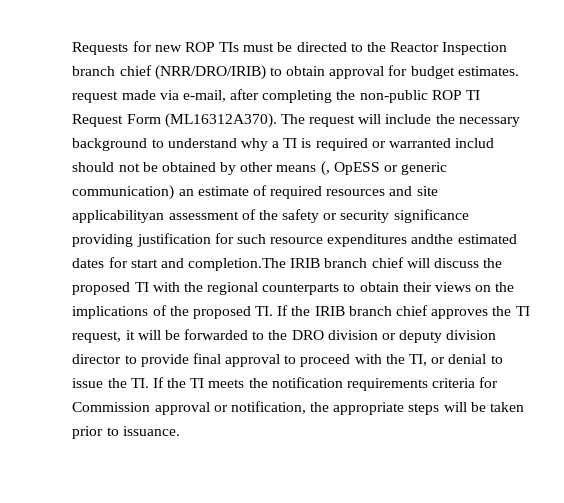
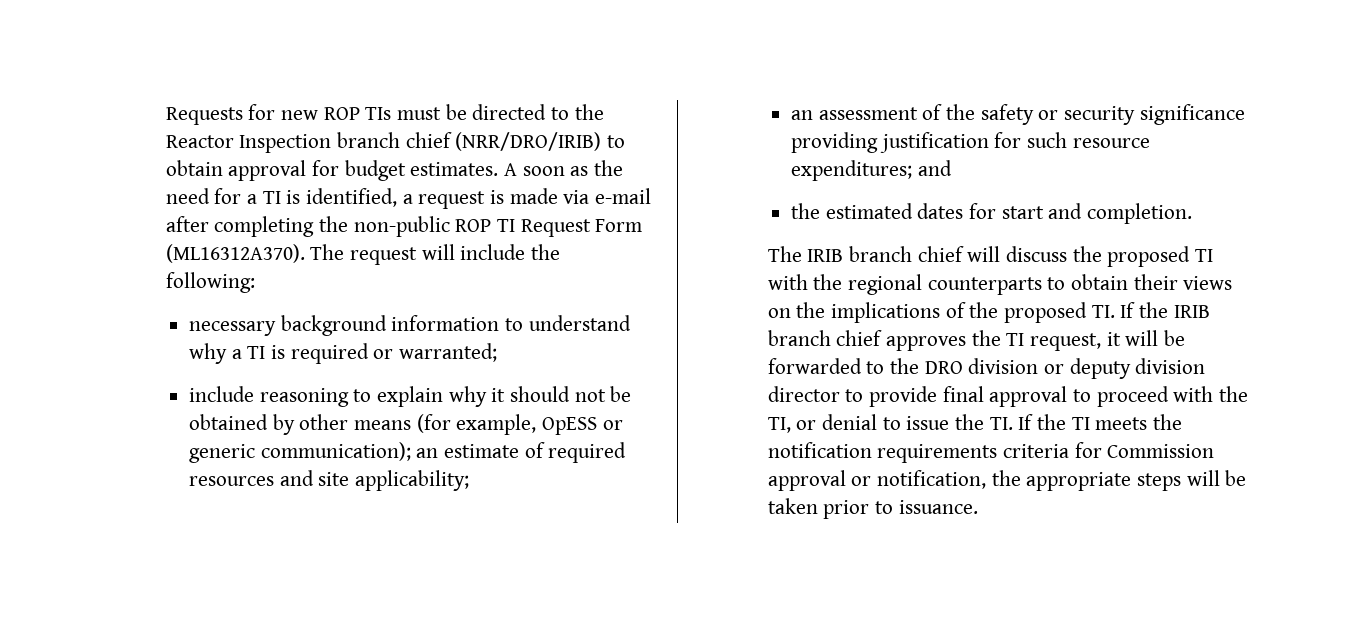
- Requests for new ROP TIs must be directed to the Reactor Inspection branch chief (NRR/DRO/IRIB) to obtain approval for budget estimates. request made via e-mail, after completing the non-public ROP TI Request Form (ML16312A370).
+ Requests for new ROP TIs must be directed to the Reactor Inspection branch chief (NRR/DRO/IRIB) to obtain approval for budget estimates. A soon as the need for a TI is identified, a request is made via e-mail after completing the non-public ROP TI Request Form (ML16312A370).
- The request will include the necessary background to understand why a TI is required or warranted includ should not be obtained by other means (, OpESS or generic communication) an estimate of required resources and site applicabilityan assessment of the safety or security significance providing justification for such resource expenditures andthe estimated dates for start and completion.The IRIB branch chief will discuss the proposed TI with the regional counterparts to obtain their views on the implications of the proposed TI. If the IRIB branch chief approves the TI request, it will be forwarded to the DRO division or deputy division director to provide final approval to proceed with the TI, or denial to issue the TI. If the TI meets the notification requirements criteria for Commission approval or notification, the appropriate steps will be taken prior to issuance.
+ The request will include the following:
+ necessary background information to understand why a TI is required or warranted;
+ include reasoning to explain why it should not be obtained by other means (for example, OpESS or generic communication); an estimate of required resources and site applicability;
+ an assessment of the safety or security significance providing justification for such resource expenditures; and
+ the estimated dates for start and completion.
+ The IRIB branch chief will discuss the proposed TI with the regional counterparts to obtain their views on the implications of the proposed TI. If the IRIB branch chief approves the TI request, it will be forwarded to the DRO division or deputy division director to provide final approval to proceed with the TI, or denial to issue the TI. If the TI meets the notification requirements criteria for Commission approval or notification, the appropriate steps will be taken prior to issuance.

